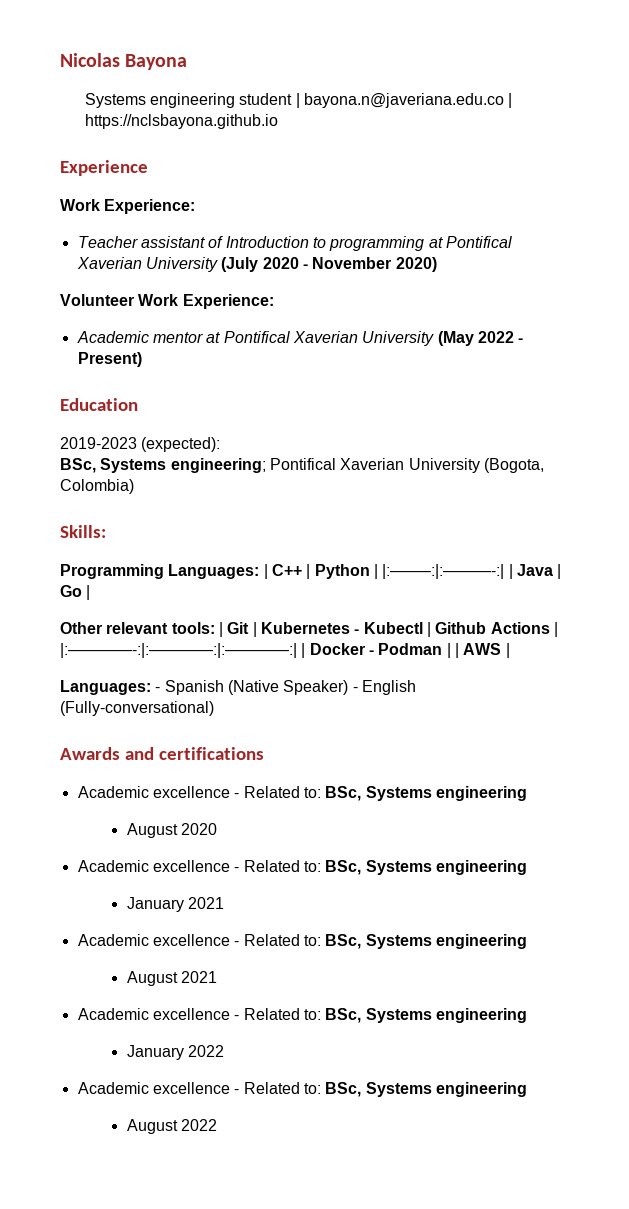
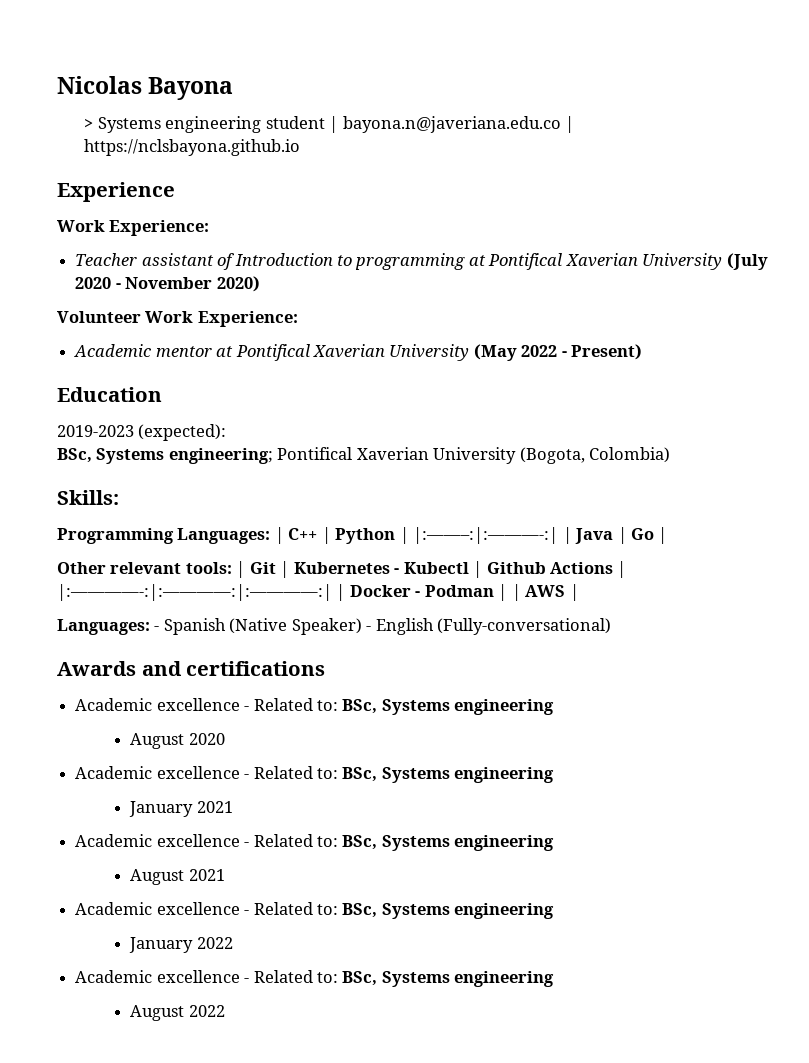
- Systems engineering student | bayona.n@javeriana.edu.co | https://nclsbayona.github.io
+ > Systems engineering student | bayona.n@javeriana.edu.co | https://nclsbayona.github.io

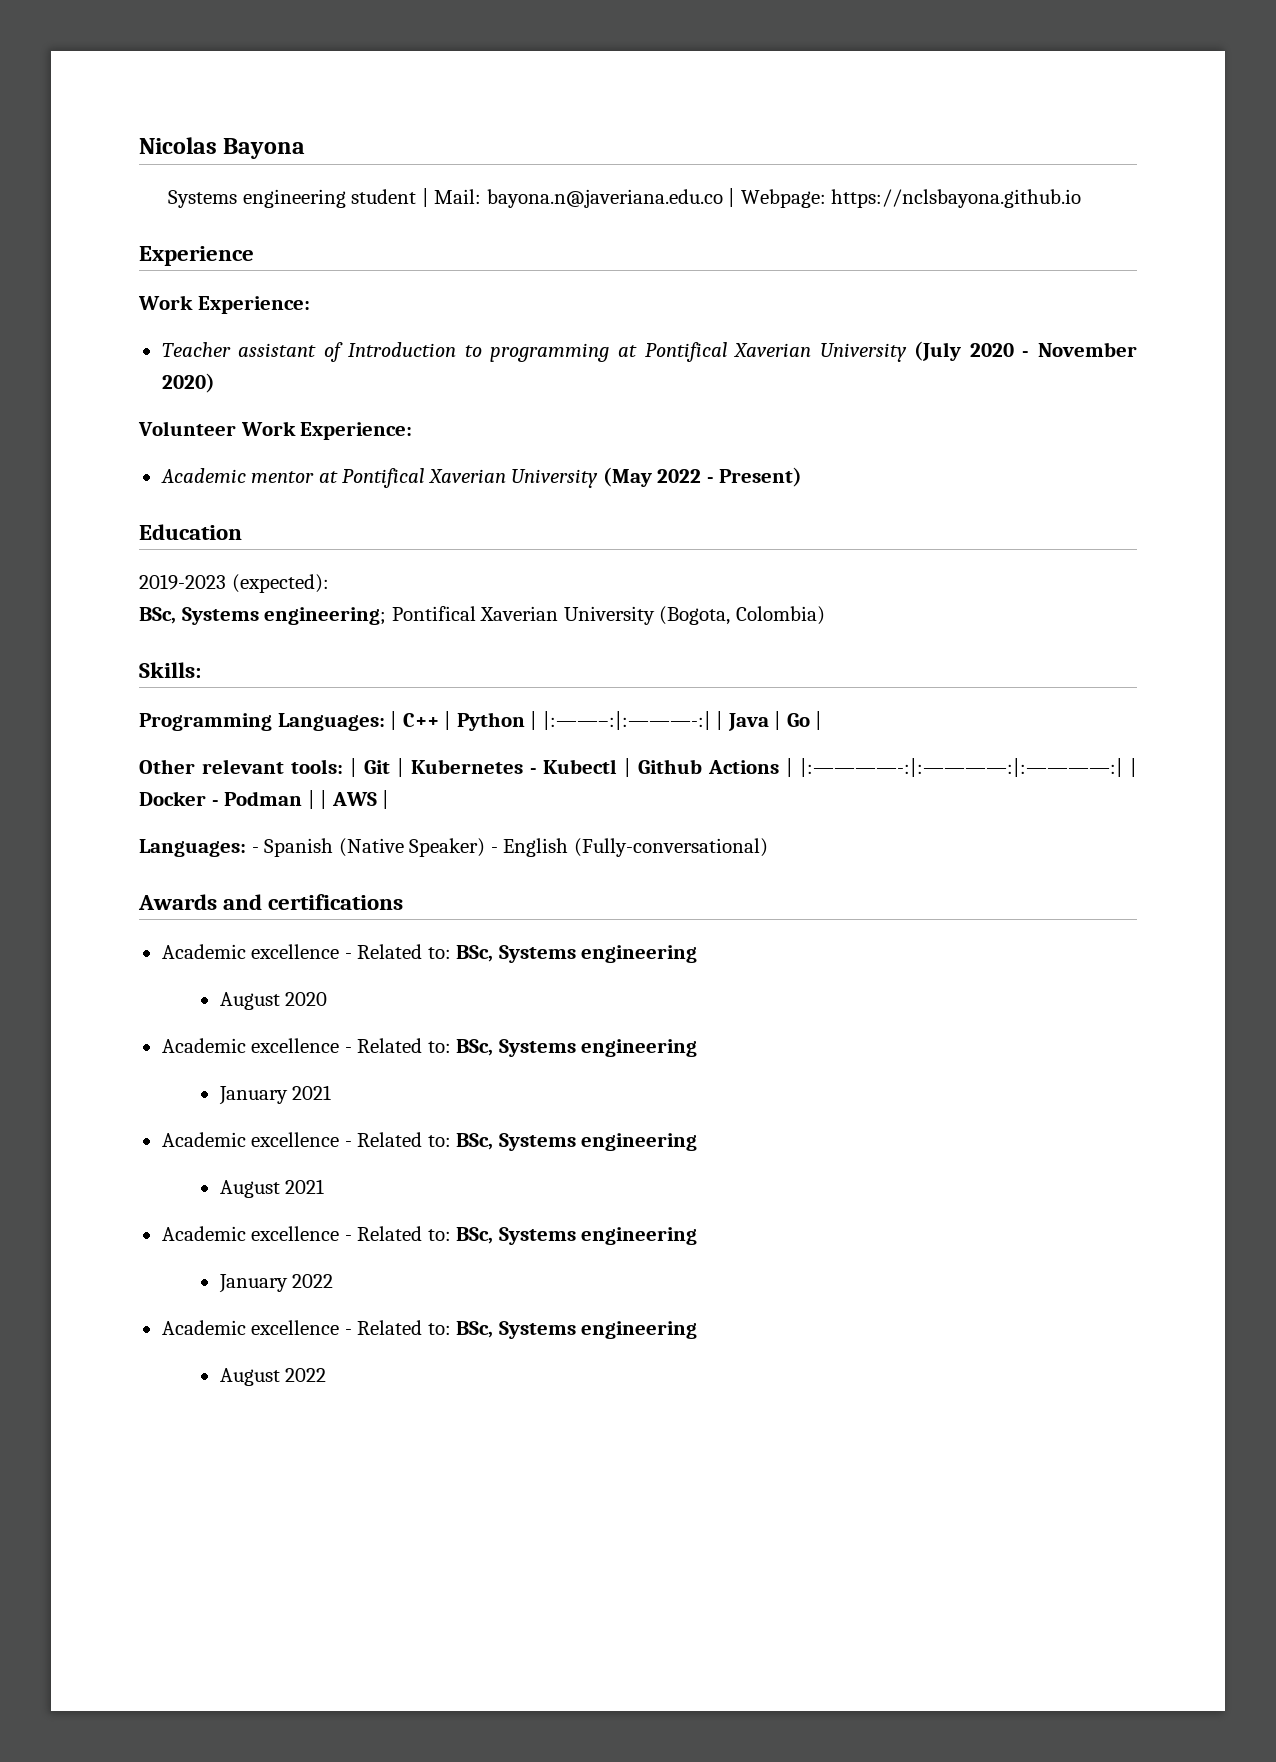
- > Systems engineering student | bayona.n@javeriana.edu.co | https://nclsbayona.github.io
+ Systems engineering student | Mail: bayona.n@javeriana.edu.co | Webpage: https://nclsbayona.github.io

